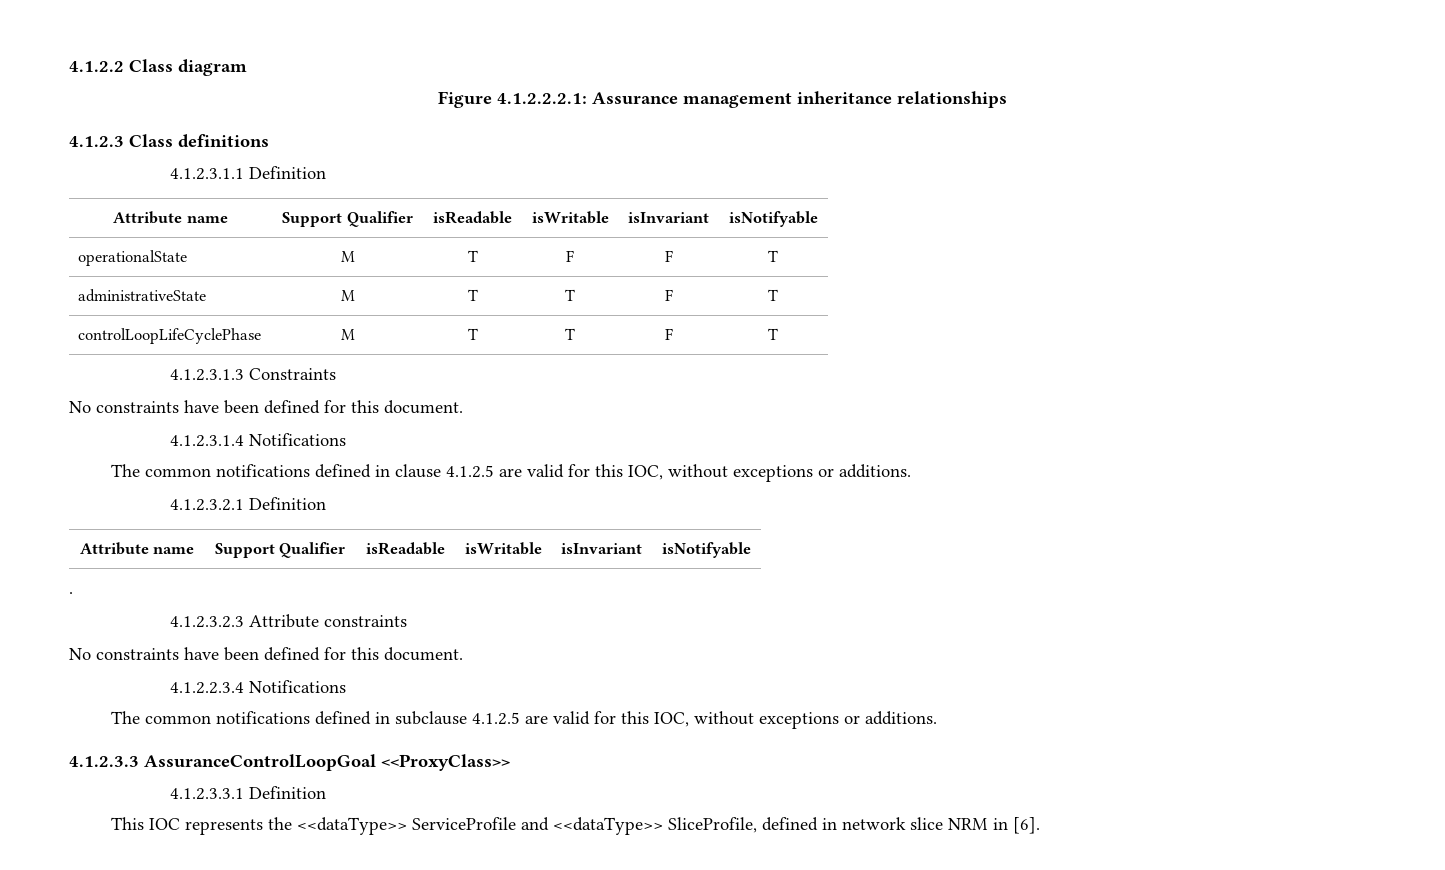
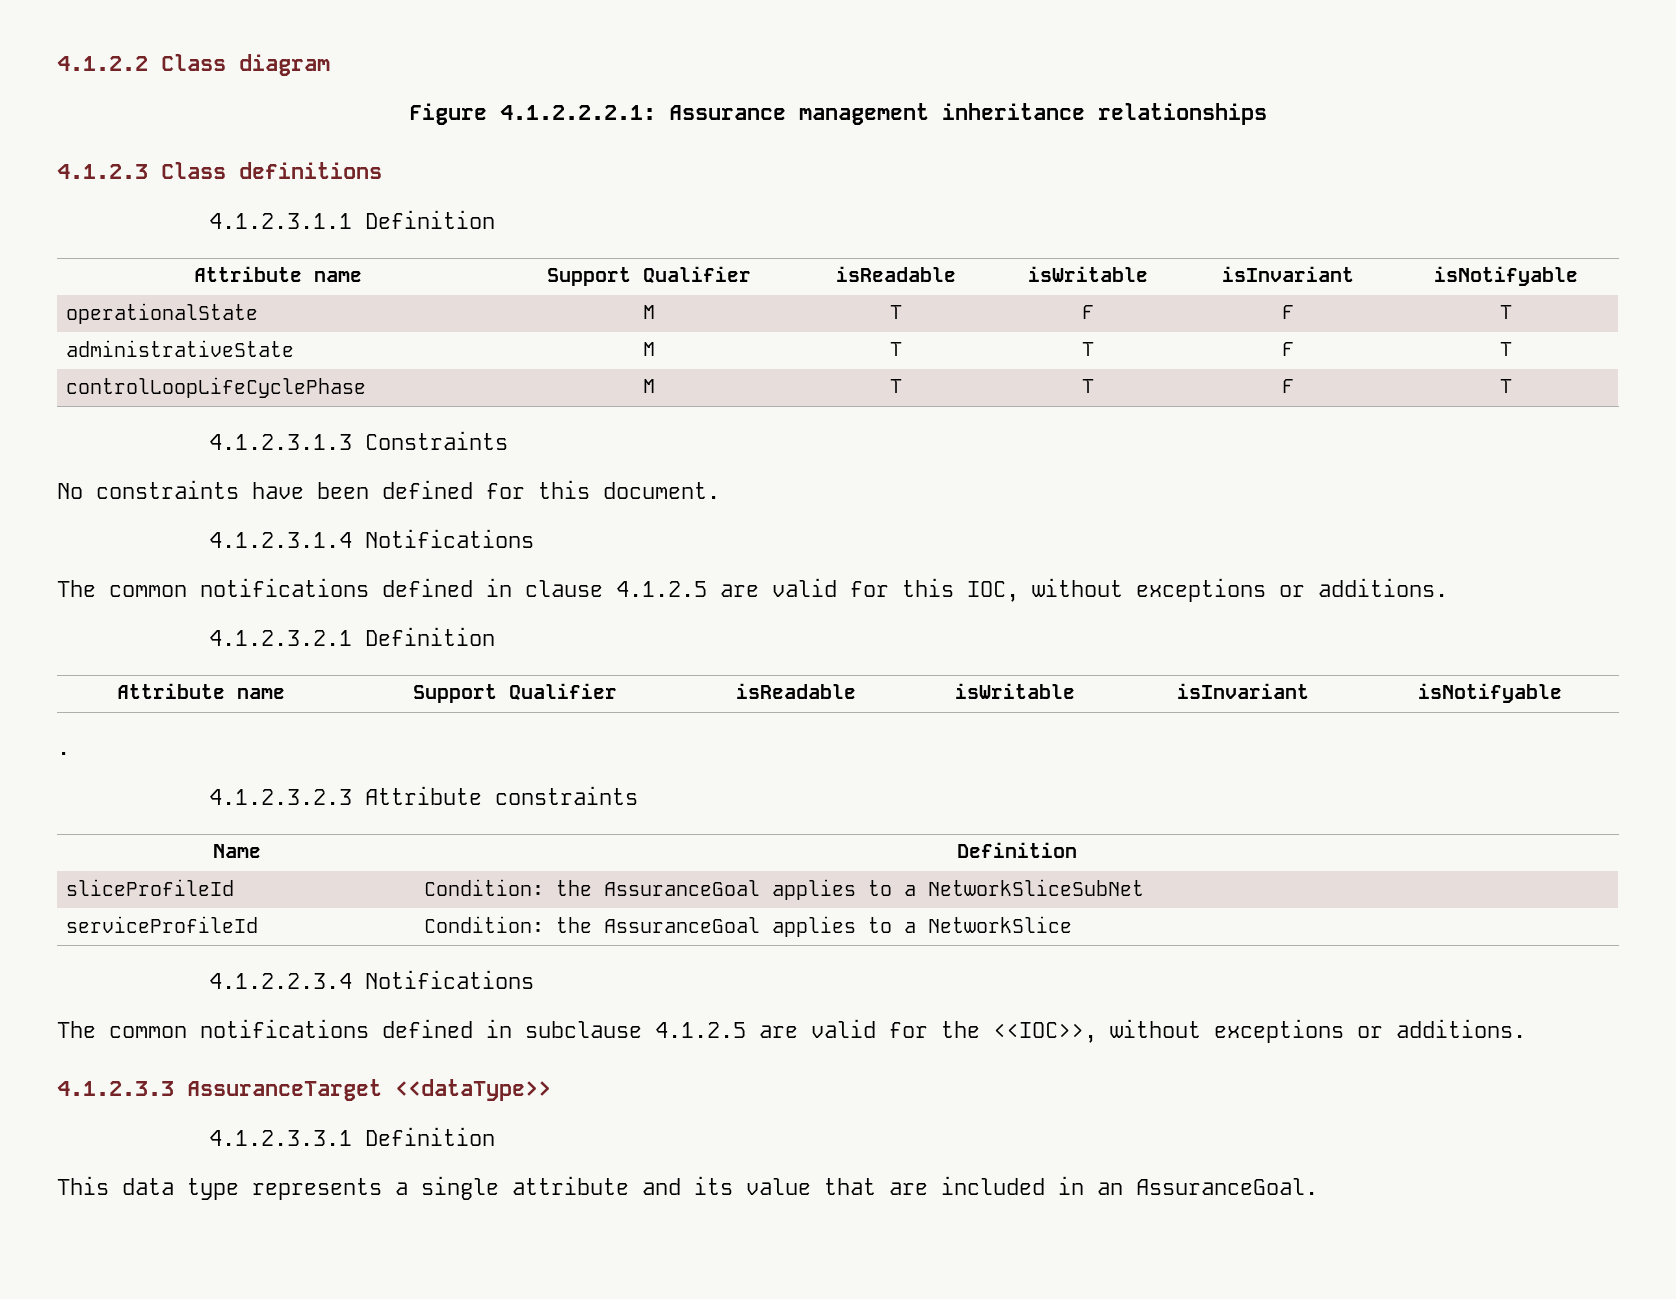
  4.1.2.3.2.3 Attribute constraints
- No constraints have been defined for this document.
+ Name | Definition
+ sliceProfileId | Condition: the AssuranceGoal applies to a NetworkSliceSubNet
+ serviceProfileId | Condition: the AssuranceGoal applies to a NetworkSlice
- The common notifications defined in subclause 4.1.2.5 are valid for this IOC, without exceptions or additions.
+ The common notifications defined in subclause 4.1.2.5 are valid for the <<IOC>>, without exceptions or additions.
- 4.1.2.3.3 AssuranceControlLoopGoal <<ProxyClass>>
+ 4.1.2.3.3 AssuranceTarget <<dataType>>
- This IOC represents the <<dataType>> ServiceProfile and <<dataType>> SliceProfile, defined in network slice NRM in [6].
+ This data type represents a single attribute and its value that are included in an AssuranceGoal.

